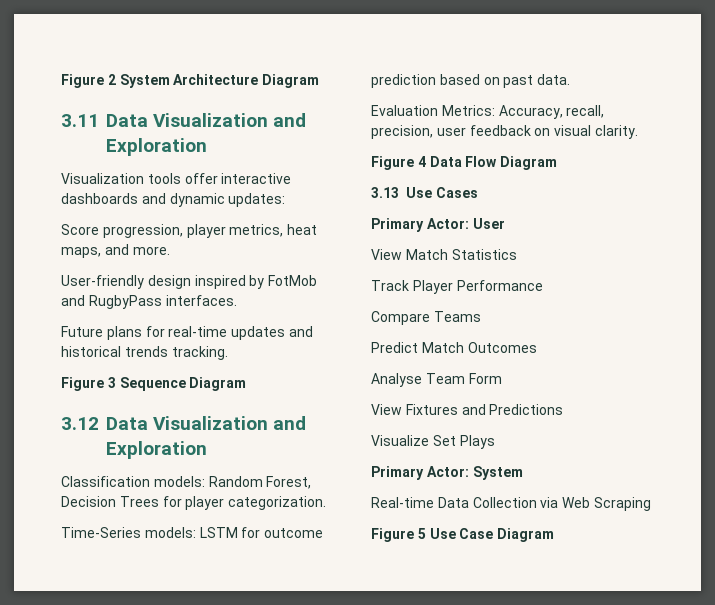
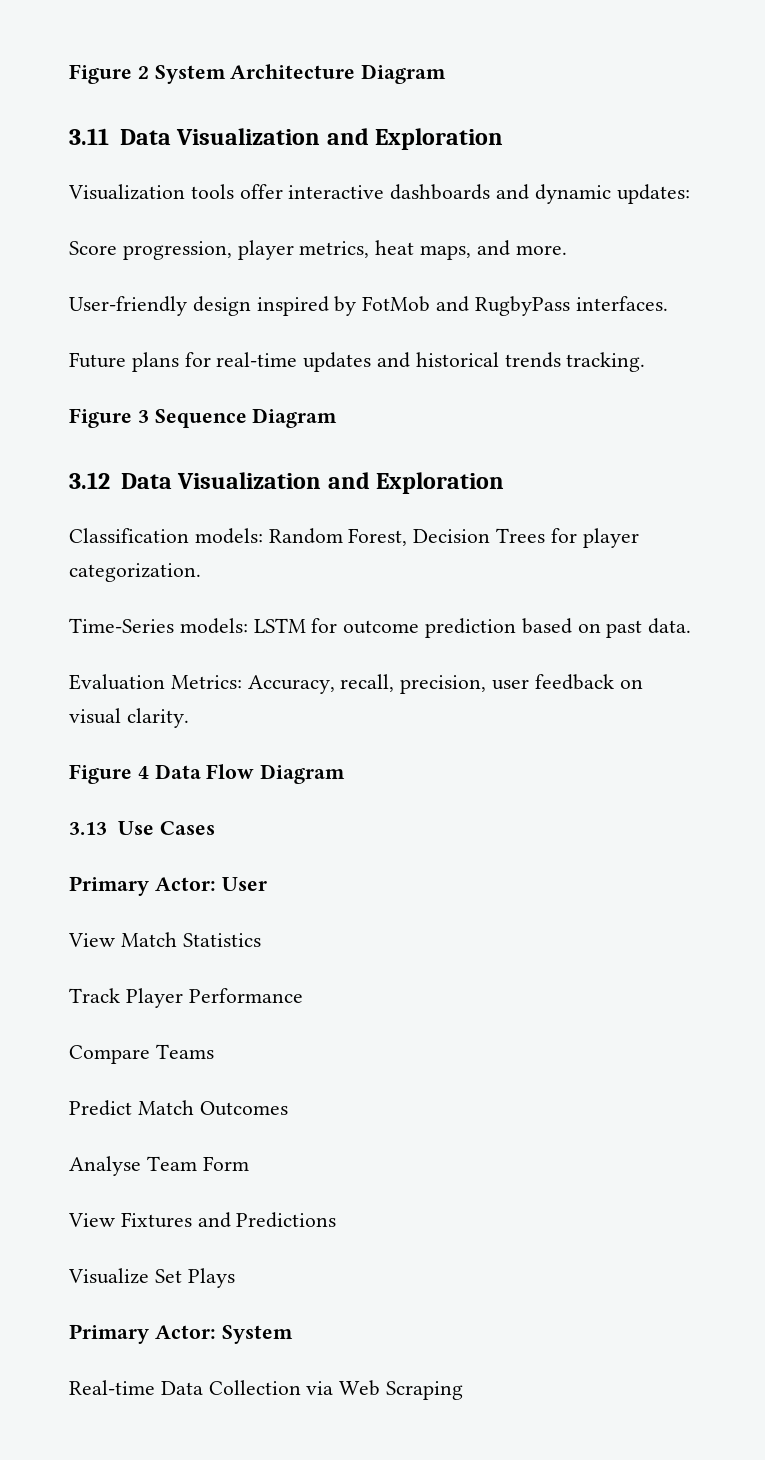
- Figure 5 Use Case Diagram

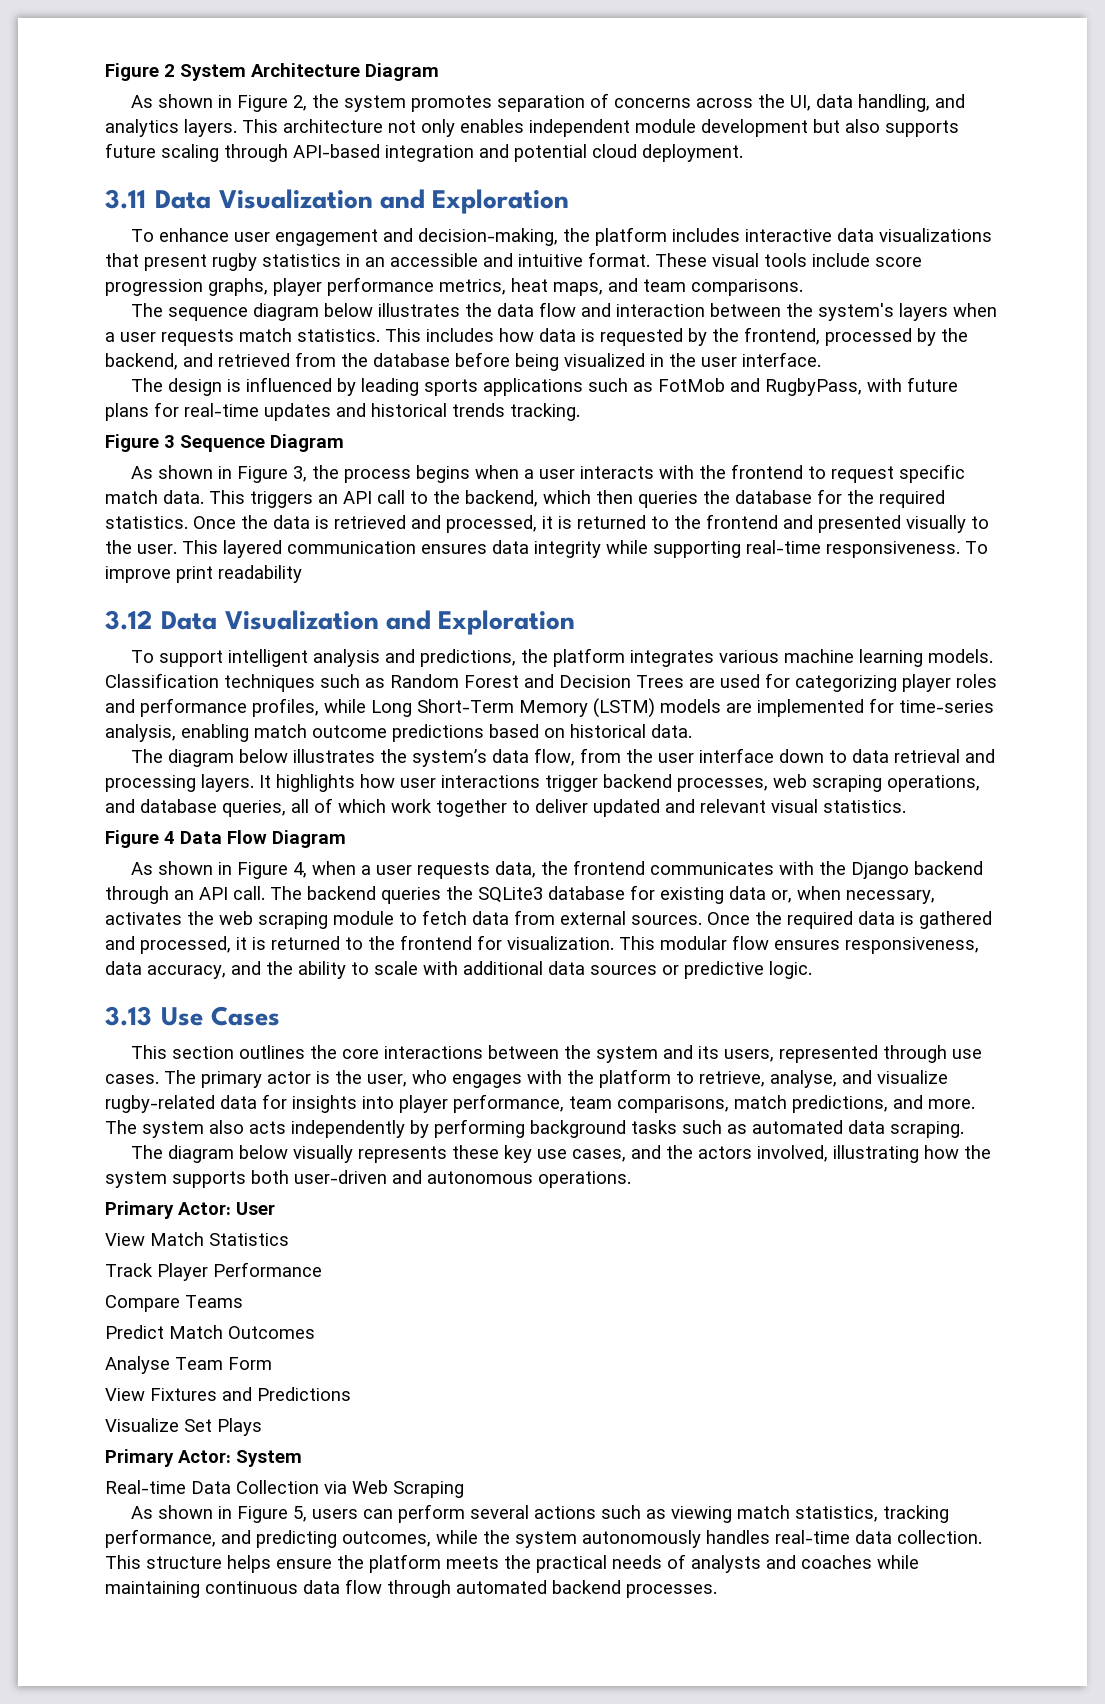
+ As shown in Figure 2, the system promotes separation of concerns across the UI, data handling, and analytics layers. This architecture not only enables independent module development but also supports future scaling through API-based integration and potential cloud deployment.
- Visualization tools offer interactive dashboards and dynamic updates:
- Score progression, player metrics, heat maps, and more.
- User-friendly design inspired by FotMob and RugbyPass interfaces.
- Future plans for real-time updates and historical trends tracking.
+ To enhance user engagement and decision-making, the platform includes interactive data visualizations that present rugby statistics in an accessible and intuitive format. These visual tools include score progression graphs, player performance metrics, heat maps, and team comparisons.
+ The sequence diagram below illustrates the data flow and interaction between the system's layers when a user requests match statistics. This includes how data is requested by the frontend, processed by the backend, and retrieved from the database before being visualized in the user interface.
+ The design is influenced by leading sports applications such as FotMob and RugbyPass, with future plans for real-time updates and historical trends tracking.
+ As shown in Figure 3, the process begins when a user interacts with the frontend to request specific match data. This triggers an API call to the backend, which then queries the database for the required statistics. Once the data is retrieved and processed, it is returned to the frontend and presented visually to the user. This layered communication ensures data integrity while supporting real-time responsiveness. To improve print readability
- Classification models: Random Forest, Decision Trees for player categorization.
- Time-Series models: LSTM for outcome prediction based on past data.
+ To support intelligent analysis and predictions, the platform integrates various machine learning models. Classification techniques such as Random Forest and Decision Trees are used for categorizing player roles and performance profiles, while Long Short-Term Memory (LSTM) models are implemented for time-series analysis, enabling match outcome predictions based on historical data.
- Evaluation Metrics: Accuracy, recall, precision, user feedback on visual clarity.
+ The diagram below illustrates the system’s data flow, from the user interface down to data retrieval and processing layers. It highlights how user interactions trigger backend processes, web scraping operations, and database queries, all of which work together to deliver updated and relevant visual statistics.
+ As shown in Figure 4, when a user requests data, the frontend communicates with the Django backend through an API call. The backend queries the SQLite3 database for existing data or, when necessary, activates the web scraping module to fetch data from external sources. Once the required data is gathered and processed, it is returned to the frontend for visualization. This modular flow ensures responsiveness, data accuracy, and the ability to scale with additional data sources or predictive logic.
  3.13 Use Cases
+ This section outlines the core interactions between the system and its users, represented through use cases. The primary actor is the user, who engages with the platform to retrieve, analyse, and visualize rugby-related data for insights into player performance, team comparisons, match predictions, and more. The system also acts independently by performing background tasks such as automated data scraping.
+ The diagram below visually represents these key use cases, and the actors involved, illustrating how the system supports both user-driven and autonomous operations.
+ As shown in Figure 5, users can perform several actions such as viewing match statistics, tracking performance, and predicting outcomes, while the system autonomously handles real-time data collection. This structure helps ensure the platform meets the practical needs of analysts and coaches while maintaining continuous data flow through automated backend processes.

